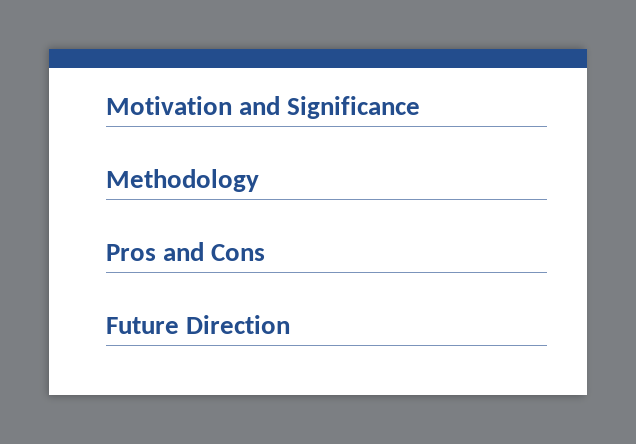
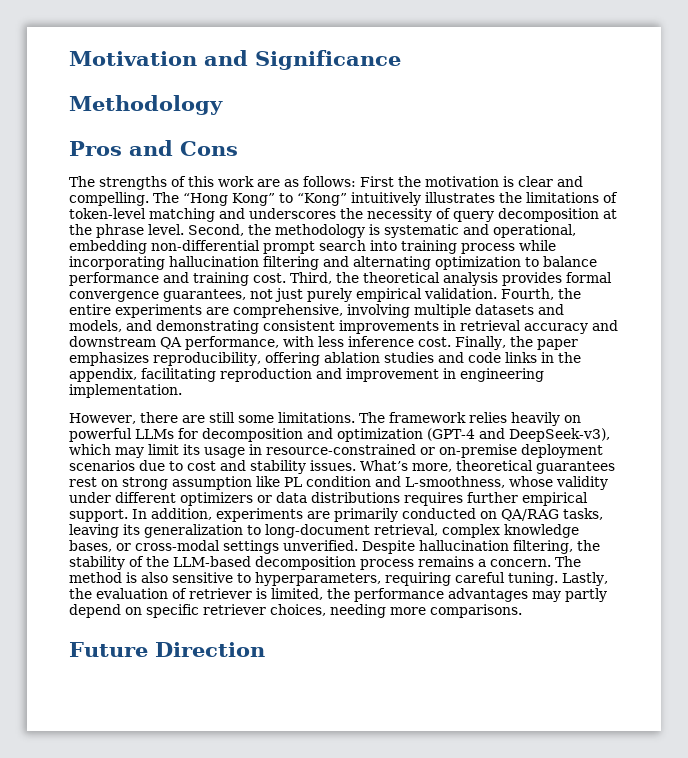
+ The strengths of this work are as follows: First the motivation is clear and compelling. The “Hong Kong” to “Kong” intuitively illustrates the limitations of token-level matching and underscores the necessity of query decomposition at the phrase level. Second, the methodology is systematic and operational, embedding non-differential prompt search into training process while incorporating hallucination filtering and alternating optimization to balance performance and training cost. Third, the theoretical analysis provides formal convergence guarantees, not just purely empirical validation. Fourth, the entire experiments are comprehensive, involving multiple datasets and models, and demonstrating consistent improvements in retrieval accuracy and downstream QA performance, with less inference cost. Finally, the paper emphasizes reproducibility, offering ablation studies and code links in the appendix, facilitating reproduction and improvement in engineering implementation.
+ However, there are still some limitations. The framework relies heavily on powerful LLMs for decomposition and optimization (GPT-4 and DeepSeek-v3), which may limit its usage in resource-constrained or on-premise deployment scenarios due to cost and stability issues. What’s more, theoretical guarantees rest on strong assumption like PL condition and L-smoothness, whose validity under different optimizers or data distributions requires further empirical support. In addition, experiments are primarily conducted on QA/RAG tasks, leaving its generalization to long-document retrieval, complex knowledge bases, or cross-modal settings unverified. Despite hallucination filtering, the stability of the LLM-based decomposition process remains a concern. The method is also sensitive to hyperparameters, requiring careful tuning. Lastly, the evaluation of retriever is limited, the performance advantages may partly depend on specific retriever choices, needing more comparisons.

